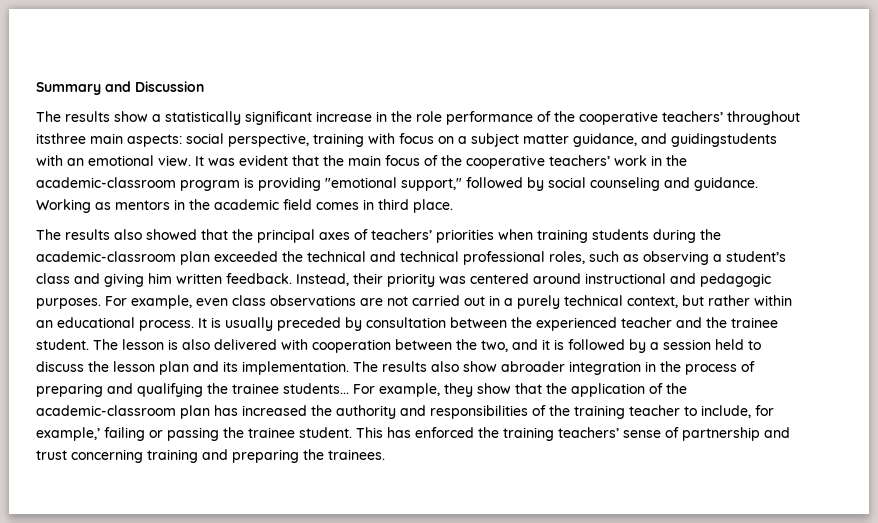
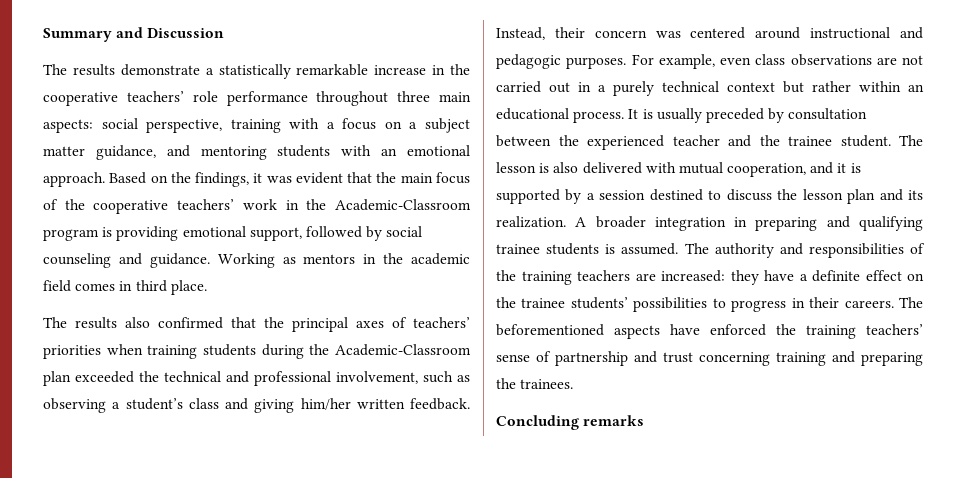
- The results show a statistically significant increase in the role performance of the cooperative teachers’ throughout itsthree main aspects: social perspective, training with focus on a subject matter guidance, and guidingstudents with an emotional view. It was evident that the main focus of the cooperative teachers’ work in the academic-classroom program is providing "emotional support," followed by social counseling and guidance.
+ The results demonstrate a statistically remarkable increase in the cooperative teachers’ role performance throughout three main aspects: social perspective, training with a focus on a subject matter guidance, and mentoring students with an emotional approach. Based on the findings, it was evident that the main focus of the cooperative teachers’ work in the Academic-Classroom program is providing emotional support, followed by social counseling and guidance.
- The results also showed that the principal axes of teachers’ priorities when training students during the academic-classroom plan exceeded the technical and technical professional roles, such as observing a student’s class and giving him written feedback.
+ The results also confirmed that the principal axes of teachers’ priorities when training students during the Academic-Classroom plan exceeded the technical and professional involvement, such as observing a student’s class and giving him/her written feedback.
- Instead, their priority was centered around instructional and pedagogic purposes.
+ Instead, their concern was centered around instructional and pedagogic purposes.
- For example, even class observations are not carried out in a purely technical context, but rather within an educational process.
+ For example, even class observations are not carried out in a purely technical context but rather within an educational process.
- The lesson is also delivered with cooperation between the two, and it is followed by a session held to discuss the lesson plan and its implementation. The results also show abroader integration in the process of preparing and qualifying the trainee students... For example, they show that the application of the academic-classroom plan has increased the authority and responsibilities of the training teacher to include, for example,’ failing or passing the trainee student. This has enforced the training teachers’ sense of partnership and trust concerning training and preparing the trainees.
+ The lesson is also delivered with mutual cooperation, and it is supported by a session destined to discuss the lesson plan and its realization. A broader integration in preparing and qualifying trainee students is assumed. The authority and responsibilities of the training teachers are increased: they have a definite effect on the trainee students’ possibilities to progress in their careers. The beforementioned aspects have enforced the training teachers’ sense of partnership and trust concerning training and preparing the trainees.
+ Concluding remarks

